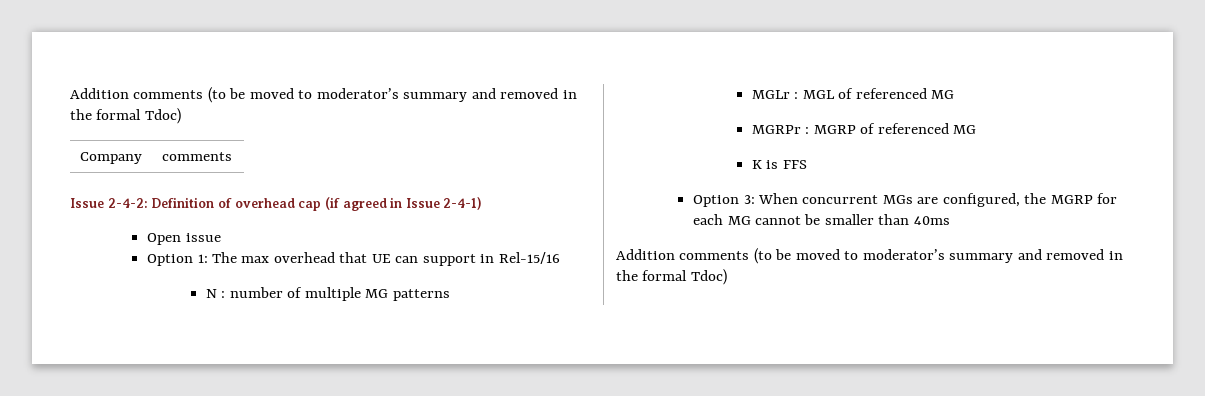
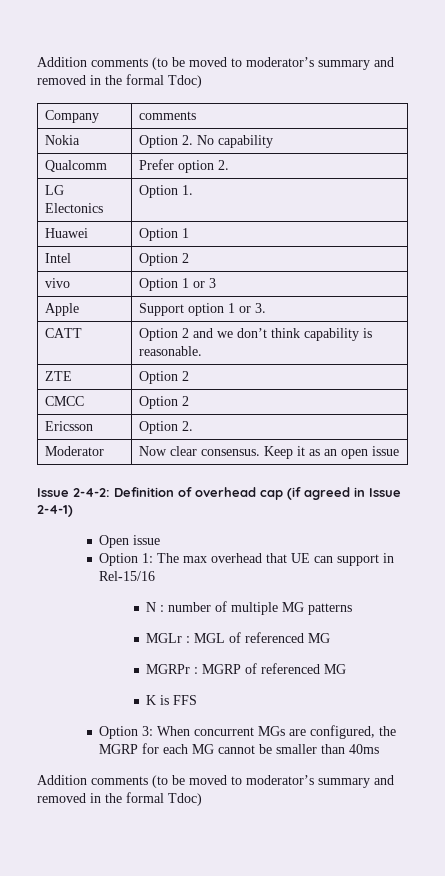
+ Nokia | Option 2. No capability
+ Qualcomm | Prefer option 2.
+ LG Electonics | Option 1.
+ Huawei | Option 1
+ Intel | Option 2
+ vivo | Option 1 or 3
+ Apple | Support option 1 or 3.
+ CATT | Option 2 and we don’t think capability is reasonable.
+ ZTE | Option 2
+ CMCC | Option 2
+ Ericsson | Option 2.
+ Moderator | Now clear consensus. Keep it as an open issue

